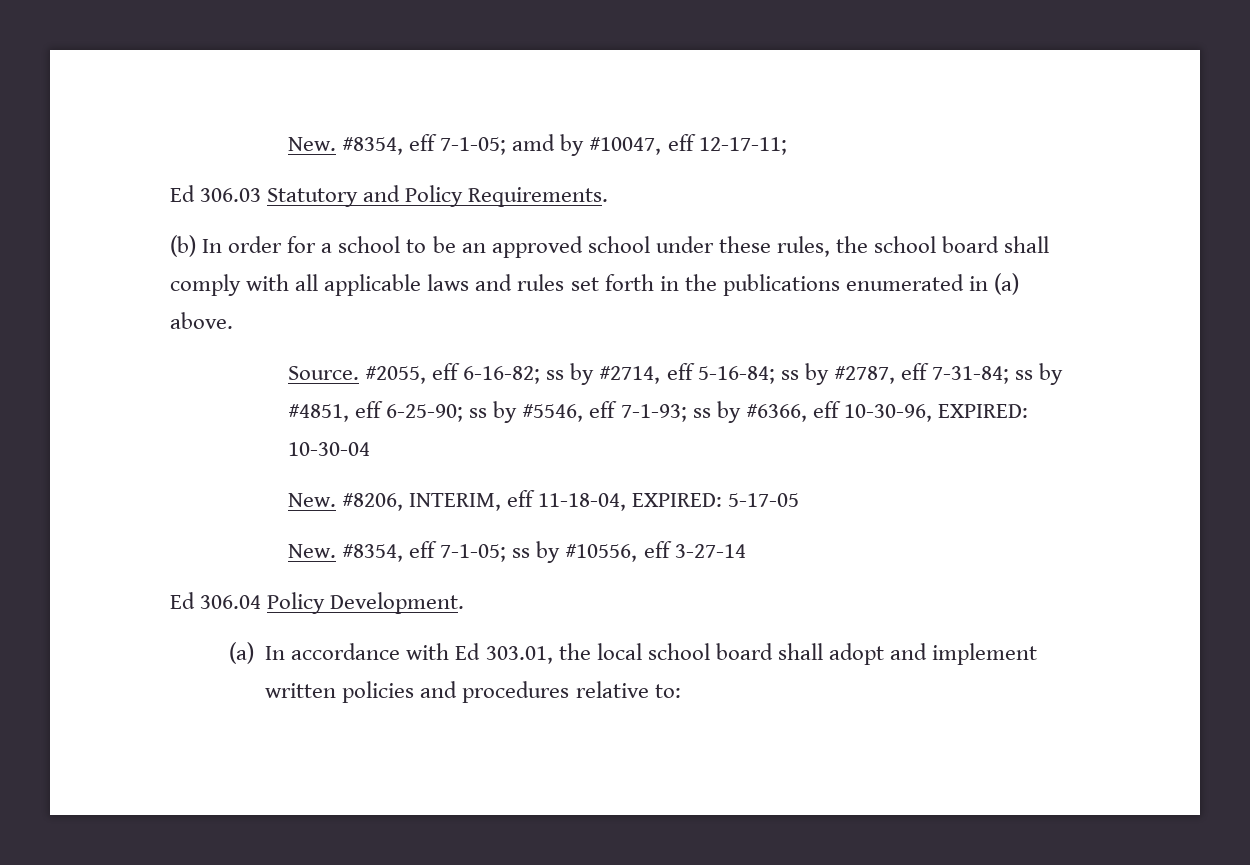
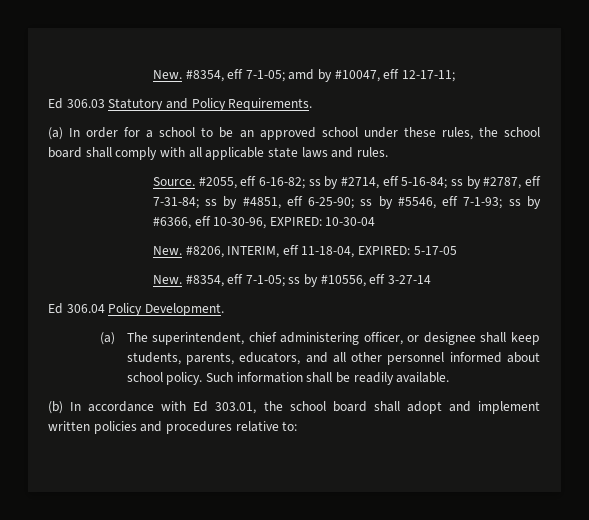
- (b) In order for a school to be an approved school under these rules, the school board shall comply with all applicable laws and rules set forth in the publications enumerated in (a) above.
+ (a) In order for a school to be an approved school under these rules, the school board shall comply with all applicable state laws and rules.
- (a) In accordance with Ed 303.01, the local school board shall adopt and implement written policies and procedures relative to:
+ (a) The superintendent, chief administering officer, or designee shall keep students, parents, educators, and all other personnel informed about school policy. Such information shall be readily available.
+ (b) In accordance with Ed 303.01, the school board shall adopt and implement written policies and procedures relative to:

